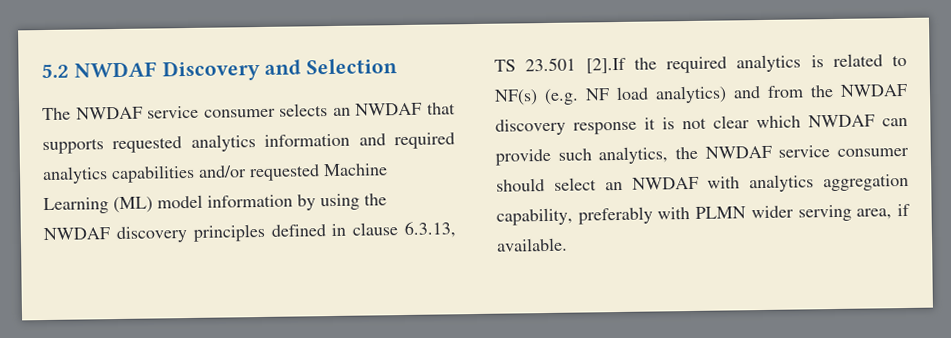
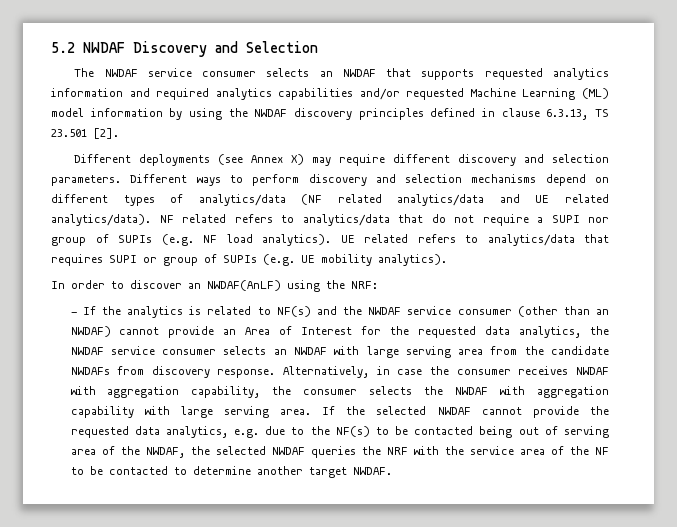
- The NWDAF service consumer selects an NWDAF that supports requested analytics information and required analytics capabilities and/or requested Machine Learning (ML) model information by using the NWDAF discovery principles defined in clause 6.3.13, TS 23.501 [2].If the required analytics is related to NF(s) (e.g. NF load analytics) and from the NWDAF discovery response it is not clear which NWDAF can provide such analytics, the NWDAF service consumer should select an NWDAF with analytics aggregation capability, preferably with PLMN wider serving area, if available.
+ The NWDAF service consumer selects an NWDAF that supports requested analytics information and required analytics capabilities and/or requested Machine Learning (ML) model information by using the NWDAF discovery principles defined in clause 6.3.13, TS 23.501 [2].
+ Different deployments (see Annex X) may require different discovery and selection parameters. Different ways to perform discovery and selection mechanisms depend on different types of analytics/data (NF related analytics/data and UE related analytics/data). NF related refers to analytics/data that do not require a SUPI nor group of SUPIs (e.g. NF load analytics). UE related refers to analytics/data that requires SUPI or group of SUPIs (e.g. UE mobility analytics).
+ In order to discover an NWDAF(AnLF) using the NRF:
+ - If the analytics is related to NF(s) and the NWDAF service consumer (other than an NWDAF) cannot provide an Area of Interest for the requested data analytics, the NWDAF service consumer selects an NWDAF with large serving area from the candidate NWDAFs from discovery response. Alternatively, in case the consumer receives NWDAF with aggregation capability, the consumer selects the NWDAF with aggregation capability with large serving area. If the selected NWDAF cannot provide the requested data analytics, e.g. due to the NF(s) to be contacted being out of serving area of the NWDAF, the selected NWDAF queries the NRF with the service area of the NF to be contacted to determine another target NWDAF.

